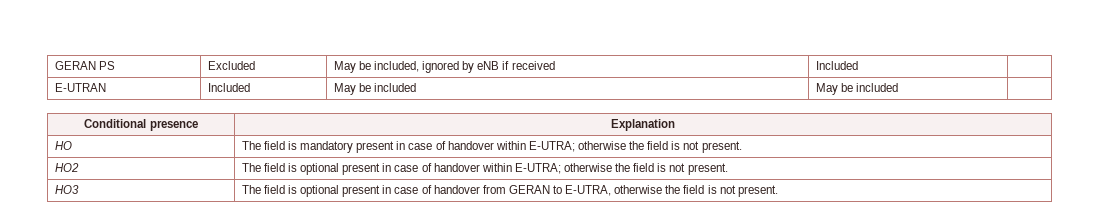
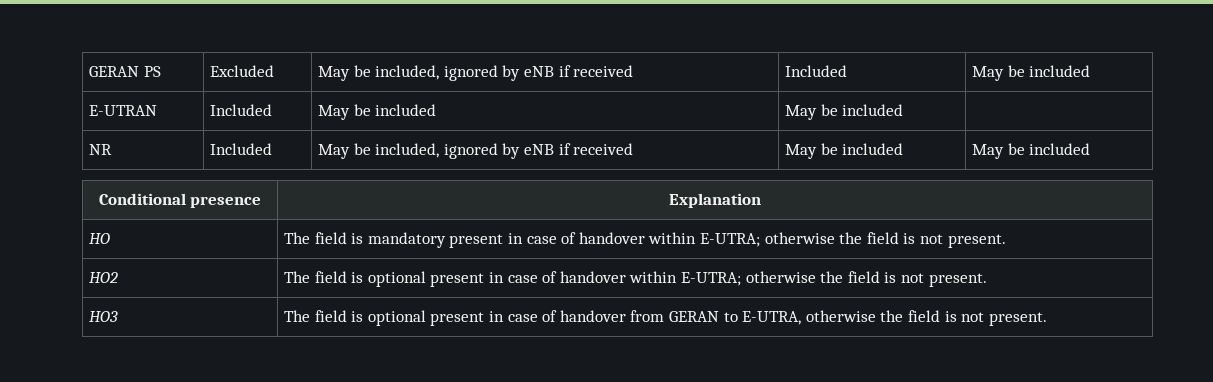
- GERAN PS | Excluded | May be included, ignored by eNB if received | Included |
+ GERAN PS | Excluded | May be included, ignored by eNB if received | Included | May be included
+ NR | Included | May be included, ignored by eNB if received | May be included | May be included

